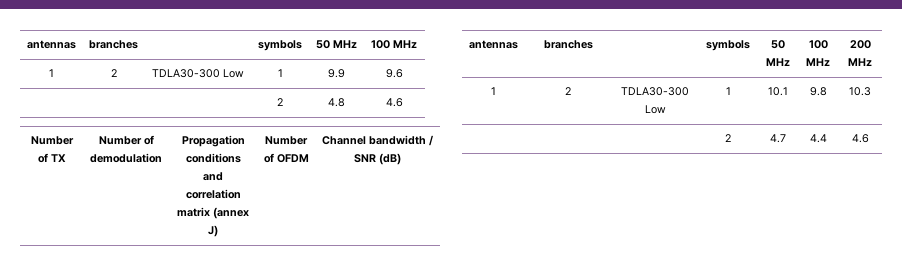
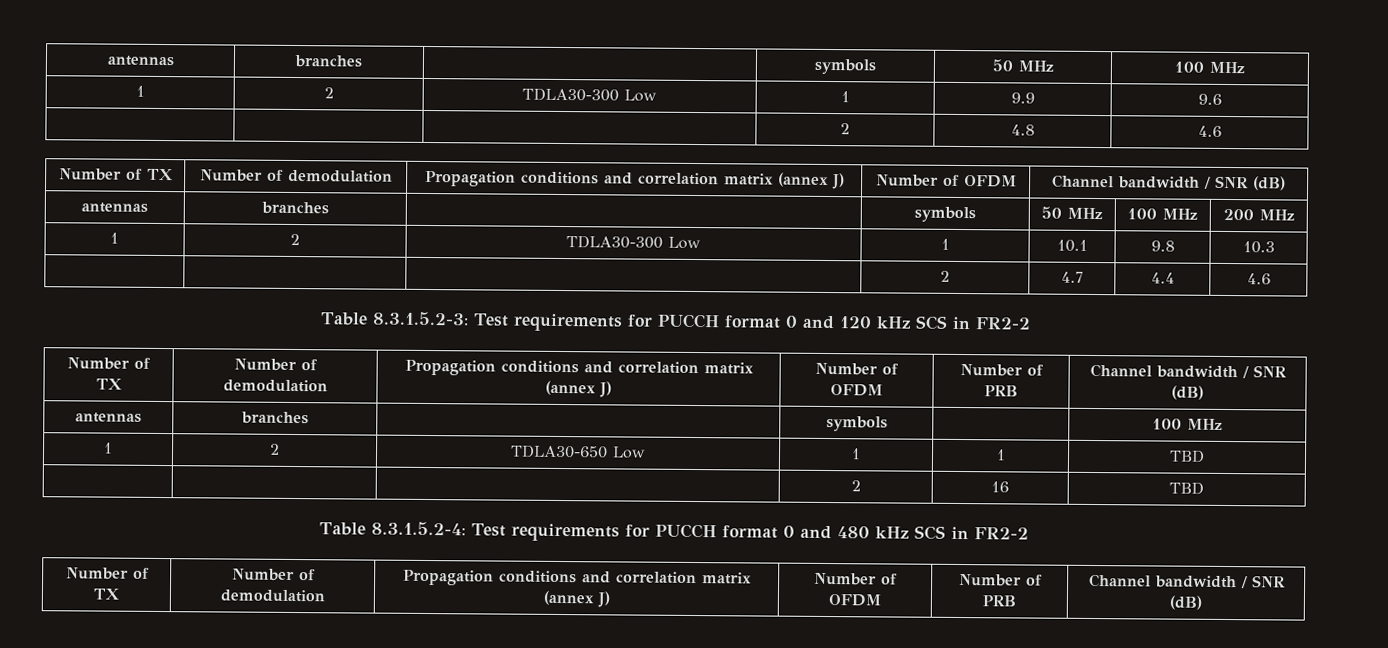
+ Table 8.3.1.5.2-3: Test requirements for PUCCH format 0 and 120 kHz SCS in FR2-2
+ Number of TX | Number of demodulation | Propagation conditions and correlation matrix (annex J) | Number of OFDM | Number of PRB | Channel bandwidth / SNR (dB)
+ antennas | branches | | symbols | | 100 MHz
+ 1 | 2 | TDLA30-650 Low | 1 | 1 | TBD
+ | | | 2 | 16 | TBD
+ Table 8.3.1.5.2-4: Test requirements for PUCCH format 0 and 480 kHz SCS in FR2-2
+ Number of TX | Number of demodulation | Propagation conditions and correlation matrix (annex J) | Number of OFDM | Number of PRB | Channel bandwidth / SNR (dB)

